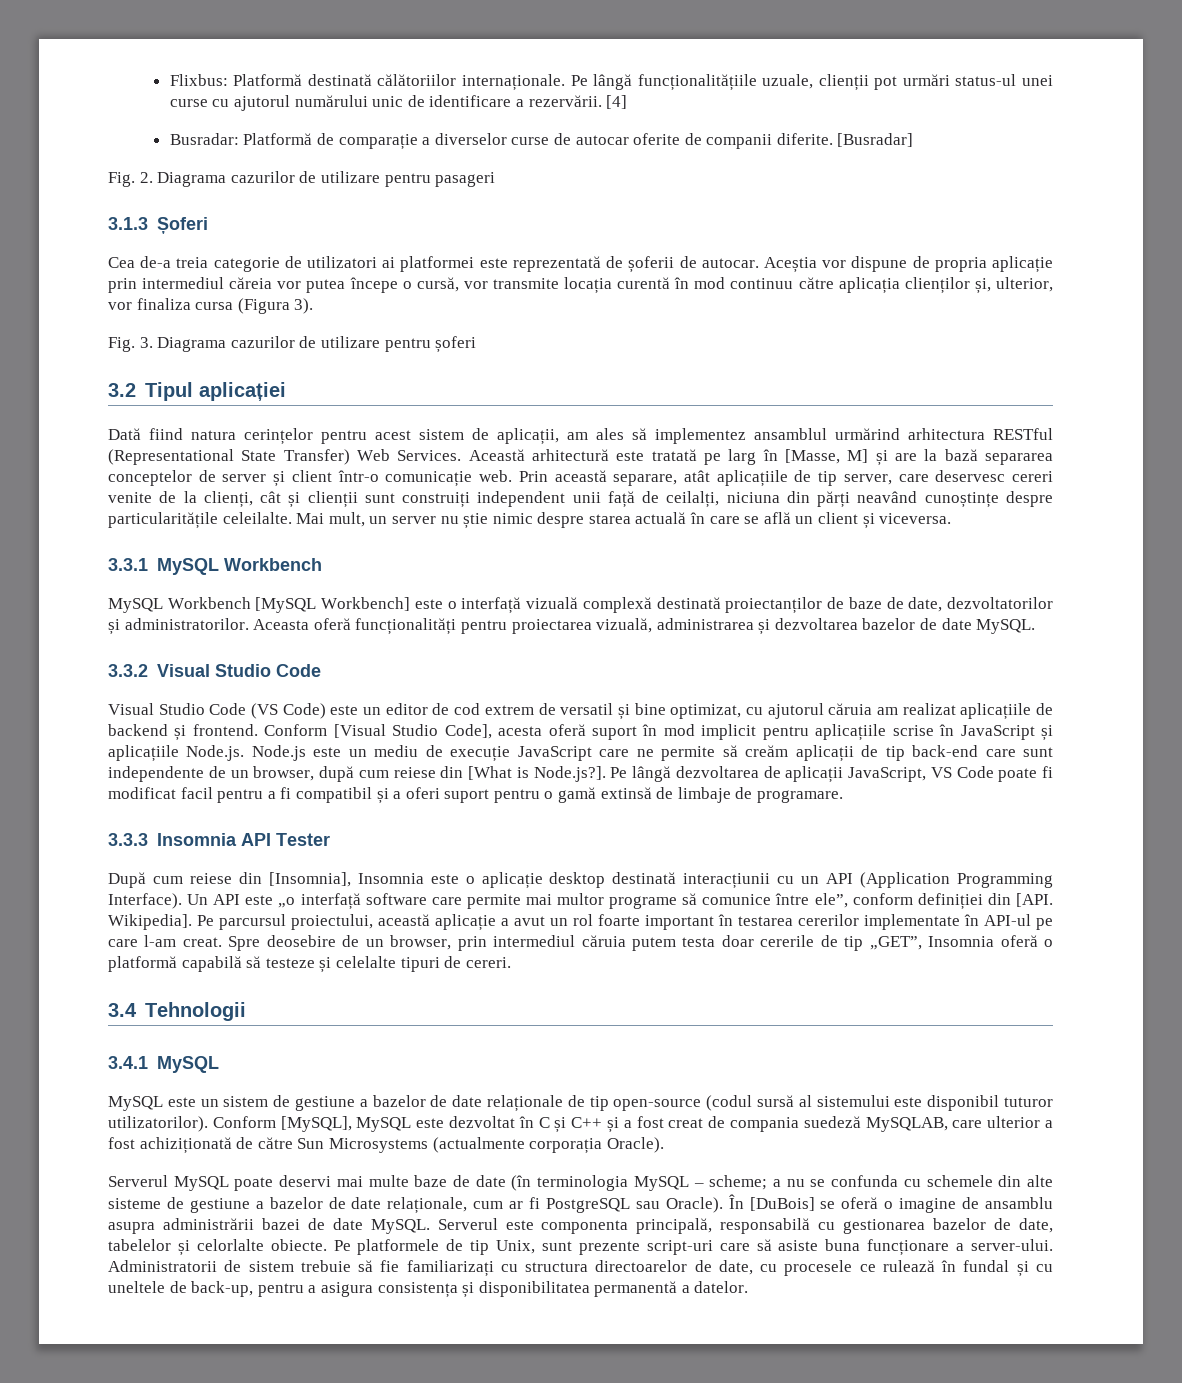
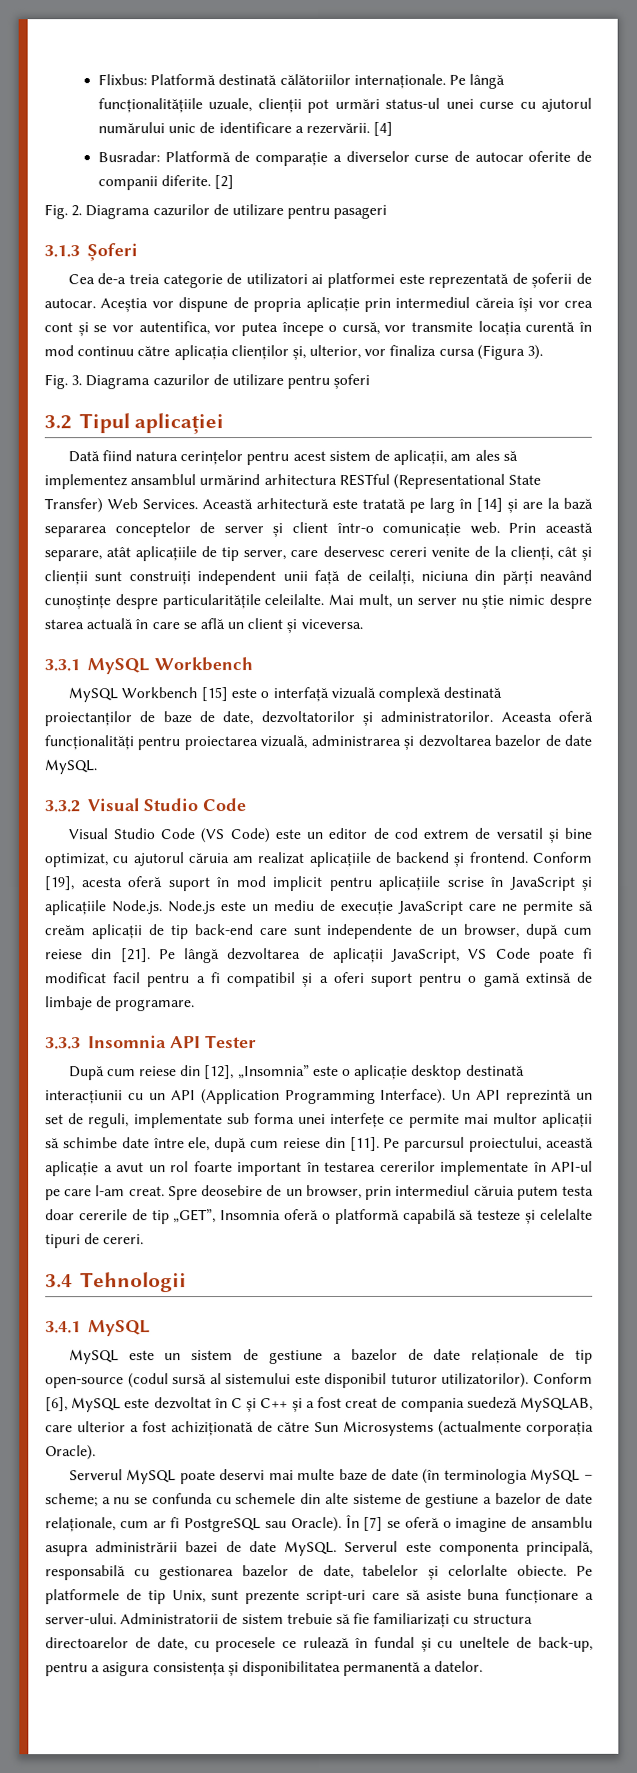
- [Busradar]
+ [2]
- Aceștia vor dispune de propria aplicație prin intermediul căreia vor putea începe o cursă, vor transmite locația curentă în mod continuu către aplicația clienților și, ulterior, vor finaliza cursa (Figura 3).
+ Aceștia vor dispune de propria aplicație prin intermediul căreia își vor crea cont și se vor autentifica, vor putea începe o cursă, vor transmite locația curentă în mod continuu către aplicația clienților și, ulterior, vor finaliza cursa (Figura 3).
- Această arhitectură este tratată pe larg în [Masse, M] și are la bază separarea conceptelor de server și client într-o comunicație web.
+ Această arhitectură este tratată pe larg în [14] și are la bază separarea conceptelor de server și client într-o comunicație web.
- MySQL Workbench [MySQL Workbench] este o interfață vizuală complexă destinată proiectanților de baze de date, dezvoltatorilor și administratorilor.
+ MySQL Workbench [15] este o interfață vizuală complexă destinată proiectanților de baze de date, dezvoltatorilor și administratorilor.
- Conform [Visual Studio Code], acesta oferă suport în mod implicit pentru aplicațiile scrise în JavaScript și aplicațiile Node.js. Node.js este un mediu de execuție JavaScript care ne permite să creăm aplicații de tip back-end care sunt independente de un browser, după cum reiese din [What is Node.js?]. Pe lângă dezvoltarea de aplicații JavaScript, VS Code poate fi modificat facil pentru a fi compatibil și a oferi suport pentru o gamă extinsă de limbaje de programare.
+ Conform [19], acesta oferă suport în mod implicit pentru aplicațiile scrise în JavaScript și aplicațiile Node.js. Node.js este un mediu de execuție JavaScript care ne permite să creăm aplicații de tip back-end care sunt independente de un browser, după cum reiese din [21]. Pe lângă dezvoltarea de aplicații JavaScript, VS Code poate fi modificat facil pentru a fi compatibil și a oferi suport pentru o gamă extinsă de limbaje de programare.
- După cum reiese din [Insomnia], Insomnia este o aplicație desktop destinată interacțiunii cu un API (Application Programming Interface).
+ După cum reiese din [12], „Insomnia” este o aplicație desktop destinată interacțiunii cu un API (Application Programming Interface).
- Un API este „o interfață software care permite mai multor programe să comunice între ele”, conform definiției din [API. Wikipedia].
+ Un API reprezintă un set de reguli, implementate sub forma unei interfețe ce permite mai multor aplicații să schimbe date între ele, după cum reiese din [11].
- Conform [MySQL], MySQL este dezvoltat în C și C++ și a fost creat de compania suedeză MySQLAB, care ulterior a fost achiziționată de către Sun Microsystems (actualmente corporația Oracle).
+ Conform [6], MySQL este dezvoltat în C și C++ și a fost creat de compania suedeză MySQLAB, care ulterior a fost achiziționată de către Sun Microsystems (actualmente corporația Oracle).
- În [DuBois] se oferă o imagine de ansamblu asupra administrării bazei de date MySQL.
+ În [7] se oferă o imagine de ansamblu asupra administrării bazei de date MySQL.

